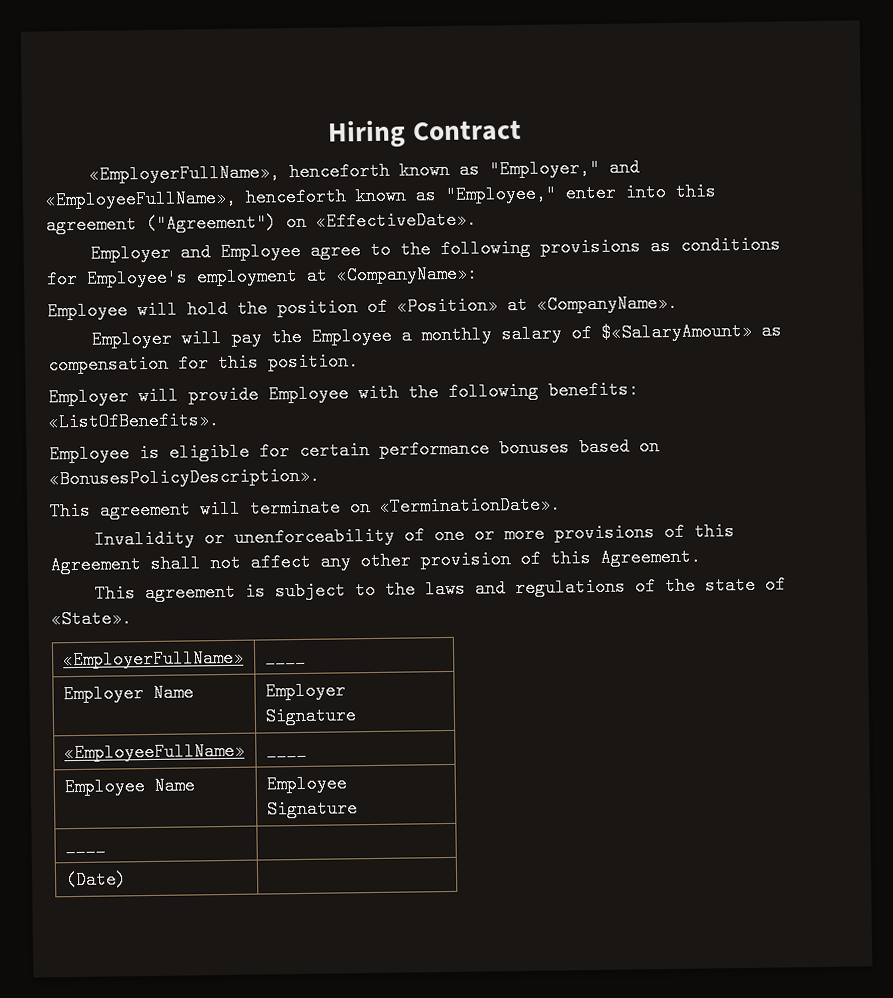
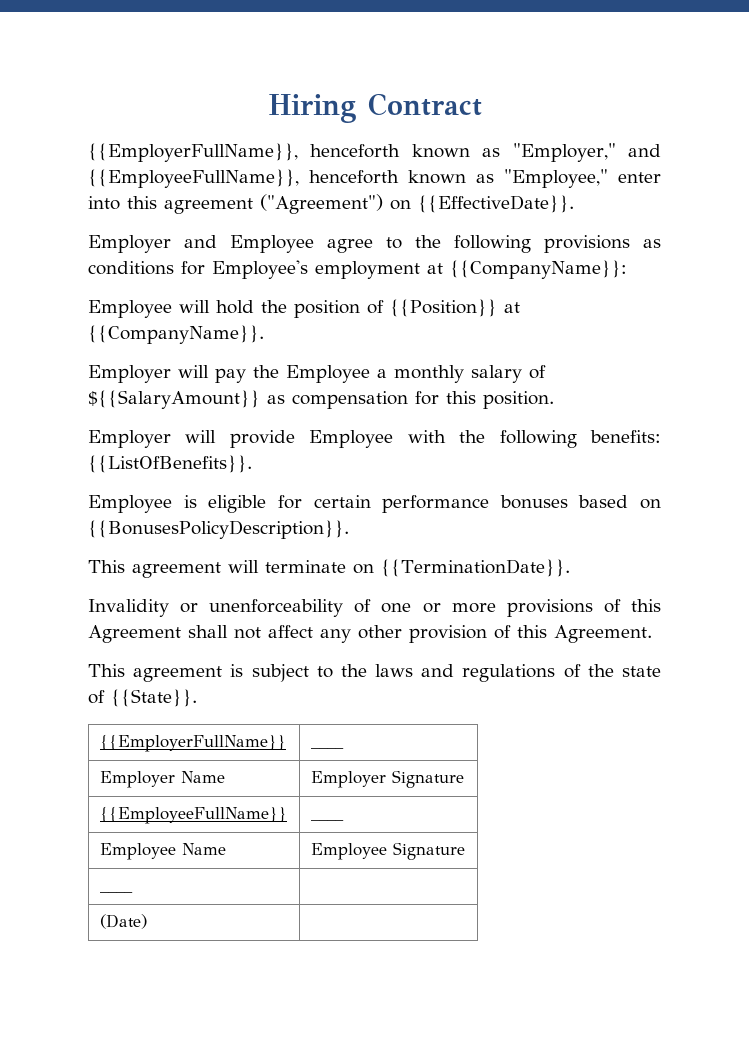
- «EmployerFullName», henceforth known as "Employer," and «EmployeeFullName», henceforth known as "Employee," enter into this agreement ("Agreement") on «EffectiveDate».
+ {{EmployerFullName}}, henceforth known as "Employer," and {{EmployeeFullName}}, henceforth known as "Employee," enter into this agreement ("Agreement") on {{EffectiveDate}}.
- Employer and Employee agree to the following provisions as conditions for Employee's employment at «CompanyName»:
+ Employer and Employee agree to the following provisions as conditions for Employee's employment at {{CompanyName}}:
- Employee will hold the position of «Position» at «CompanyName».
+ Employee will hold the position of {{Position}} at {{CompanyName}}.
- Employer will pay the Employee a monthly salary of $«SalaryAmount» as compensation for this position.
+ Employer will pay the Employee a monthly salary of ${{SalaryAmount}} as compensation for this position.
- Employer will provide Employee with the following benefits: «ListOfBenefits».
+ Employer will provide Employee with the following benefits: {{ListOfBenefits}}.
- Employee is eligible for certain performance bonuses based on «BonusesPolicyDescription».
+ Employee is eligible for certain performance bonuses based on {{BonusesPolicyDescription}}.
- This agreement will terminate on «TerminationDate».
+ This agreement will terminate on {{TerminationDate}}.
- This agreement is subject to the laws and regulations of the state of «State».
- «EmployerFullName» | ____
+ This agreement is subject to the laws and regulations of the state of {{State}}.
+ {{EmployerFullName}} | ____
- «EmployeeFullName» | ____
+ {{EmployeeFullName}} | ____

